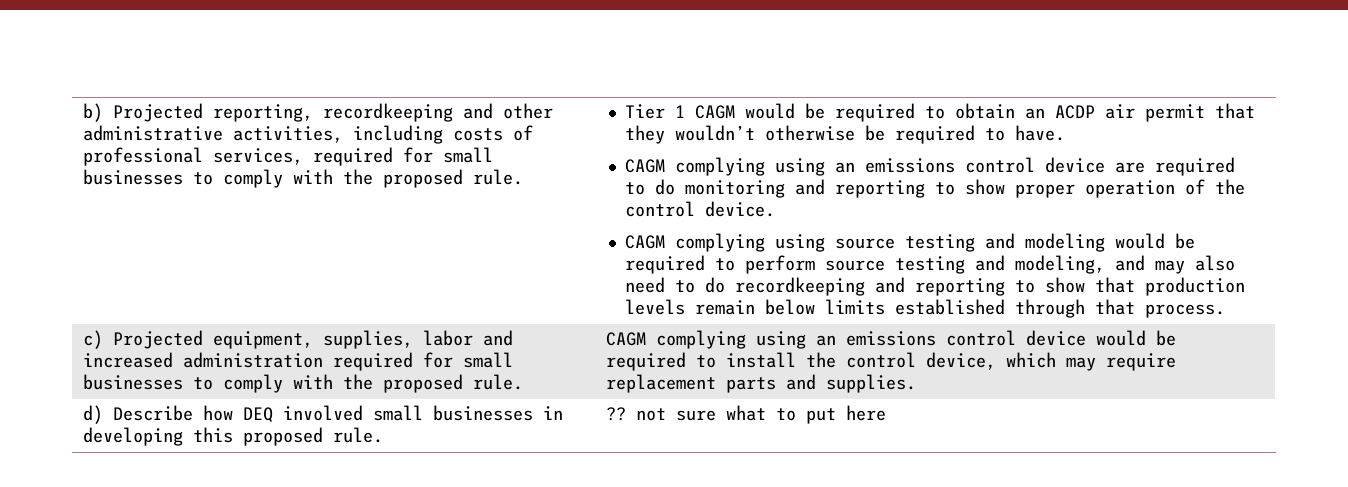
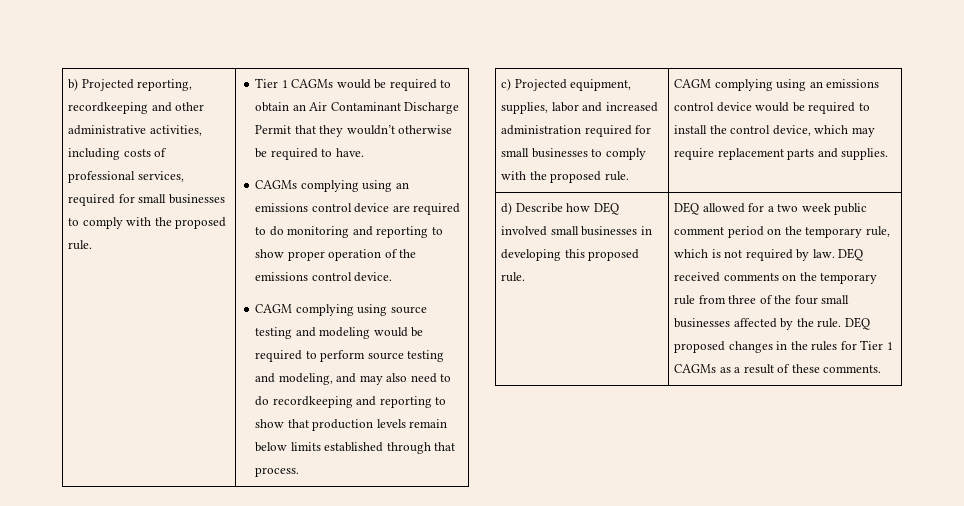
- Tier 1 CAGM would be required to obtain an ACDP air permit that they wouldn’t otherwise be required to have.
+ Tier 1 CAGMs would be required to obtain an Air Contaminant Discharge Permit that they wouldn’t otherwise be required to have.
- CAGM complying using an emissions control device are required to do monitoring and reporting to show proper operation of the control device.
+ CAGMs complying using an emissions control device are required to do monitoring and reporting to show proper operation of the emissions control device.
- ?? not sure what to put here
+ DEQ allowed for a two week public comment period on the temporary rule, which is not required by law. DEQ received comments on the temporary rule from three of the four small businesses affected by the rule. DEQ proposed changes in the rules for Tier 1 CAGMs as a result of these comments.

